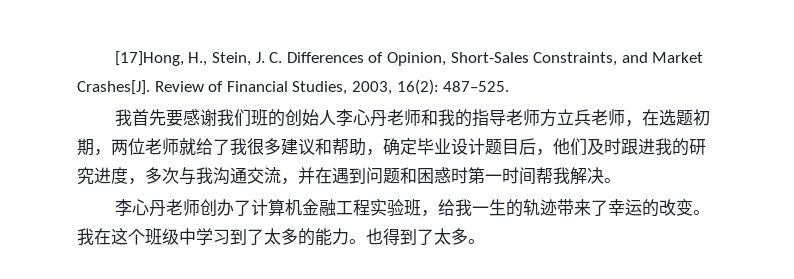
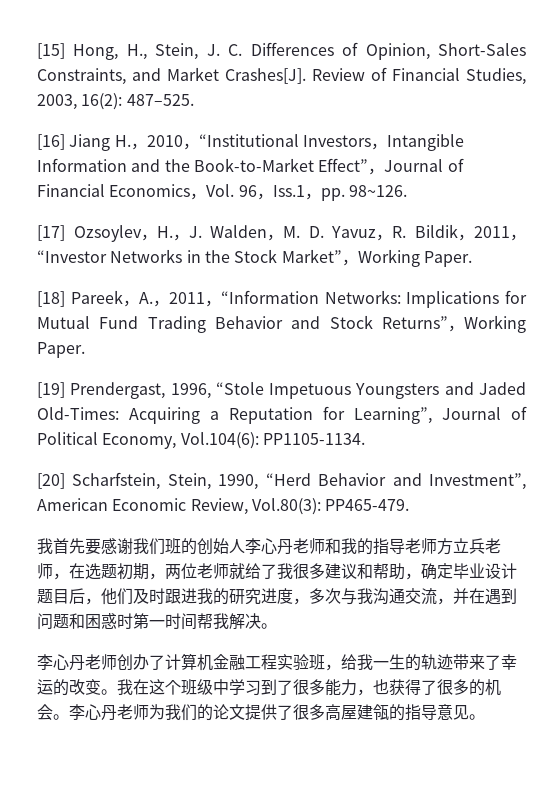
- [17]Hong, H., Stein, J. C. Differences of Opinion, Short-Sales Constraints, and Market Crashes[J].
+ [15] Hong, H., Stein, J. C. Differences of Opinion, Short-Sales Constraints, and Market Crashes[J].
+ [16] Jiang H.，2010，“Institutional Investors，Intangible Information and the Book-to-Market Effect”，Journal of Financial Economics，Vol. 96，Iss.1，pp. 98~126.
+ [17] Ozsoylev，H.，J. Walden，M. D. Yavuz，R. Bildik，2011，“Investor Networks in the Stock Market”，Working Paper.
+ [18] Pareek，A.，2011，“Information Networks: Implications for Mutual Fund Trading Behavior and Stock Returns”，Working Paper.
+ [19] Prendergast, 1996, “Stole Impetuous Youngsters and Jaded Old-Times: Acquiring a Reputation for Learning”, Journal of Political Economy, Vol.104(6): PP1105-1134.
+ [20] Scharfstein, Stein, 1990, “Herd Behavior and Investment”, American Economic Review, Vol.80(3): PP465-479.
- 我在这个班级中学习到了太多的能力。也得到了太多。
+ 我在这个班级中学习到了很多能力，也获得了很多的机会。李心丹老师为我们的论文提供了很多高屋建瓴的指导意见。

